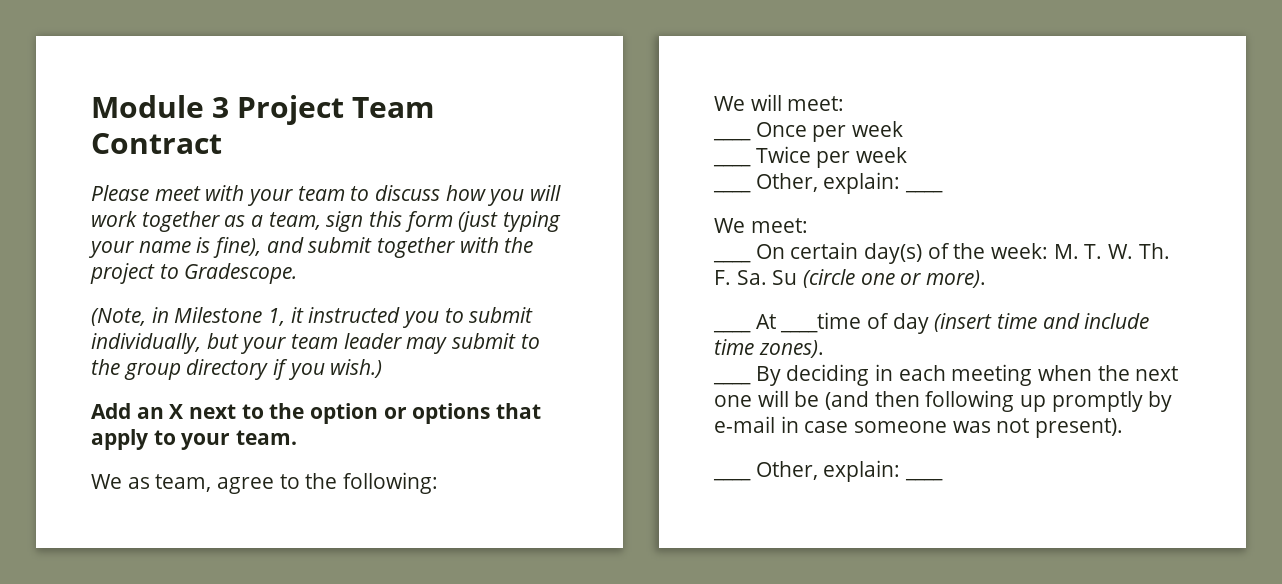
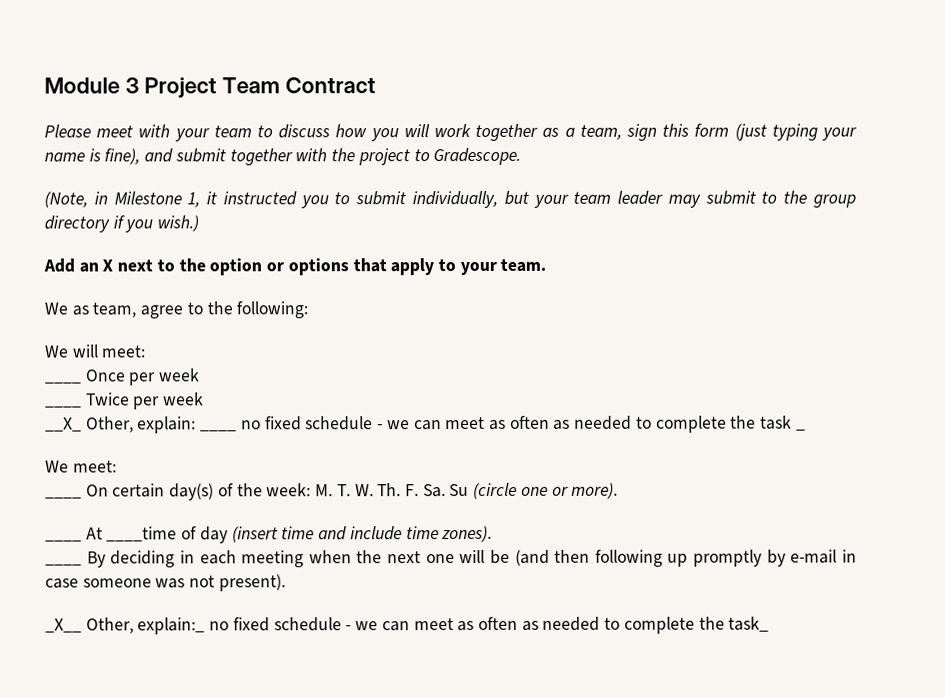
  ____ Twice per week
- ____ Other, explain: ____
+ __X_ Other, explain: ____ no fixed schedule - we can meet as often as needed to complete the task _
  ____ By deciding in each meeting when the next one will be (and then following up promptly by e-mail in case someone was not present).
- ____ Other, explain: ____
+ _X__ Other, explain:_ no fixed schedule - we can meet as often as needed to complete the task_

